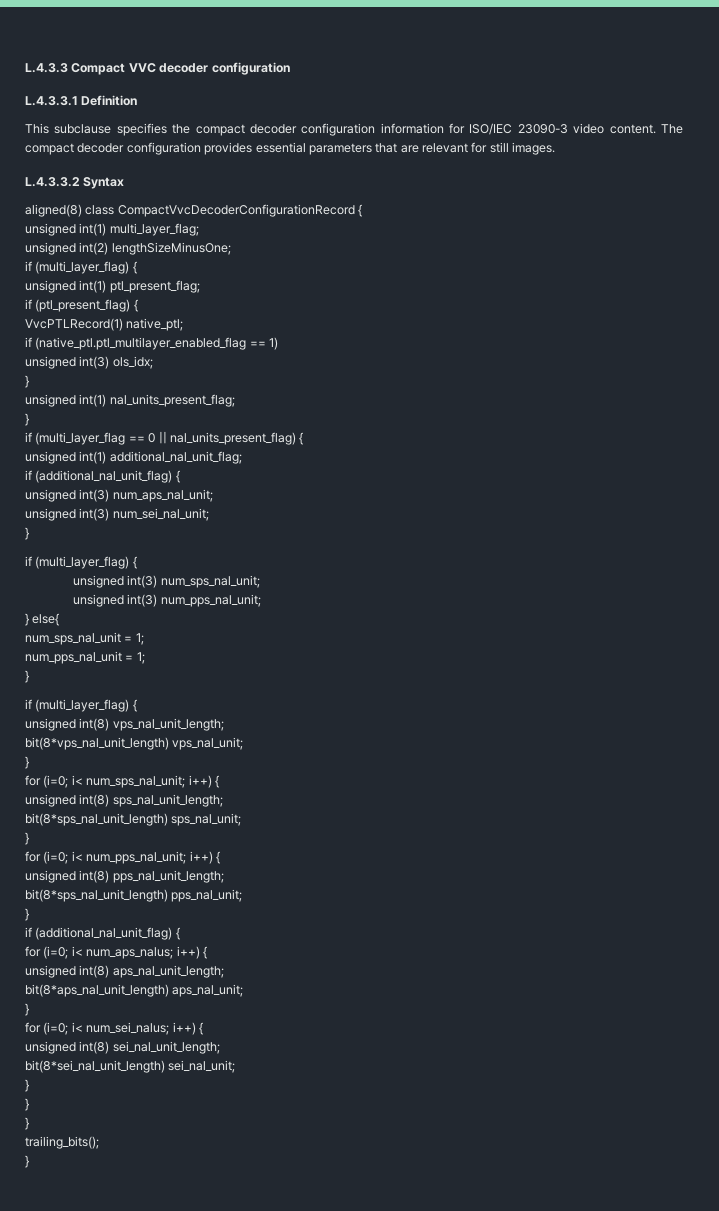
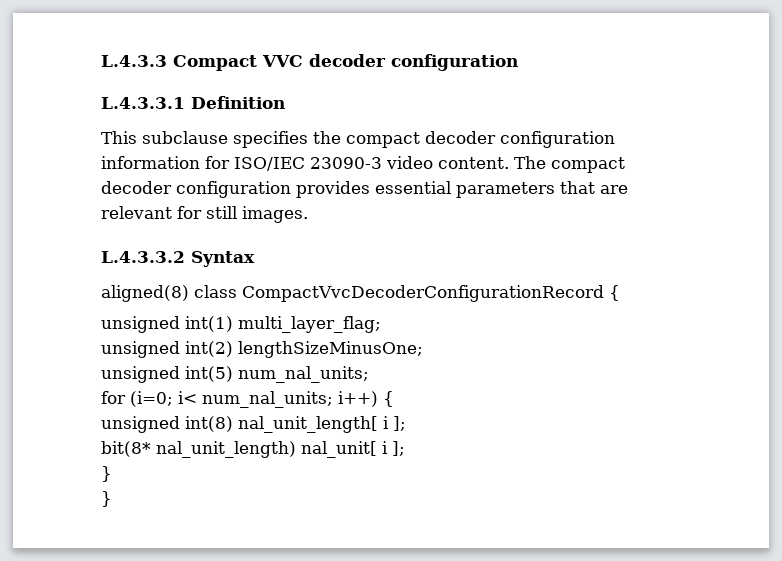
  unsigned int(2) lengthSizeMinusOne;
- if (multi_layer_flag) {
- unsigned int(1) ptl_present_flag;
- if (ptl_present_flag) {
- VvcPTLRecord(1) native_ptl;
- if (native_ptl.ptl_multilayer_enabled_flag == 1)
- unsigned int(3) ols_idx;
+ unsigned int(5) num_nal_units;
+ for (i=0; i< num_nal_units; i++) {
+ unsigned int(8) nal_unit_length[ i ];
+ bit(8* nal_unit_length) nal_unit[ i ];
  }
- unsigned int(1) nal_units_present_flag;
- }
- if (multi_layer_flag == 0 || nal_units_present_flag) {
- unsigned int(1) additional_nal_unit_flag;
- if (additional_nal_unit_flag) {
- unsigned int(3) num_aps_nal_unit;
- unsigned int(3) num_sei_nal_unit;
- }
- if (multi_layer_flag) {
- unsigned int(3) num_sps_nal_unit;
- unsigned int(3) num_pps_nal_unit;
- } else{
- num_sps_nal_unit = 1;
- num_pps_nal_unit = 1;
- }
- if (multi_layer_flag) {
- unsigned int(8) vps_nal_unit_length;
- bit(8*vps_nal_unit_length) vps_nal_unit;
- }
- for (i=0; i< num_sps_nal_unit; i++) {
- unsigned int(8) sps_nal_unit_length;
- bit(8*sps_nal_unit_length) sps_nal_unit;
- }
- for (i=0; i< num_pps_nal_unit; i++) {
- unsigned int(8) pps_nal_unit_length;
- bit(8*sps_nal_unit_length) pps_nal_unit;
- }
- if (additional_nal_unit_flag) {
- for (i=0; i< num_aps_nalus; i++) {
- unsigned int(8) aps_nal_unit_length;
- bit(8*aps_nal_unit_length) aps_nal_unit;
- }
- for (i=0; i< num_sei_nalus; i++) {
- unsigned int(8) sei_nal_unit_length;
- bit(8*sei_nal_unit_length) sei_nal_unit;
- }
- }
- }
- trailing_bits();

